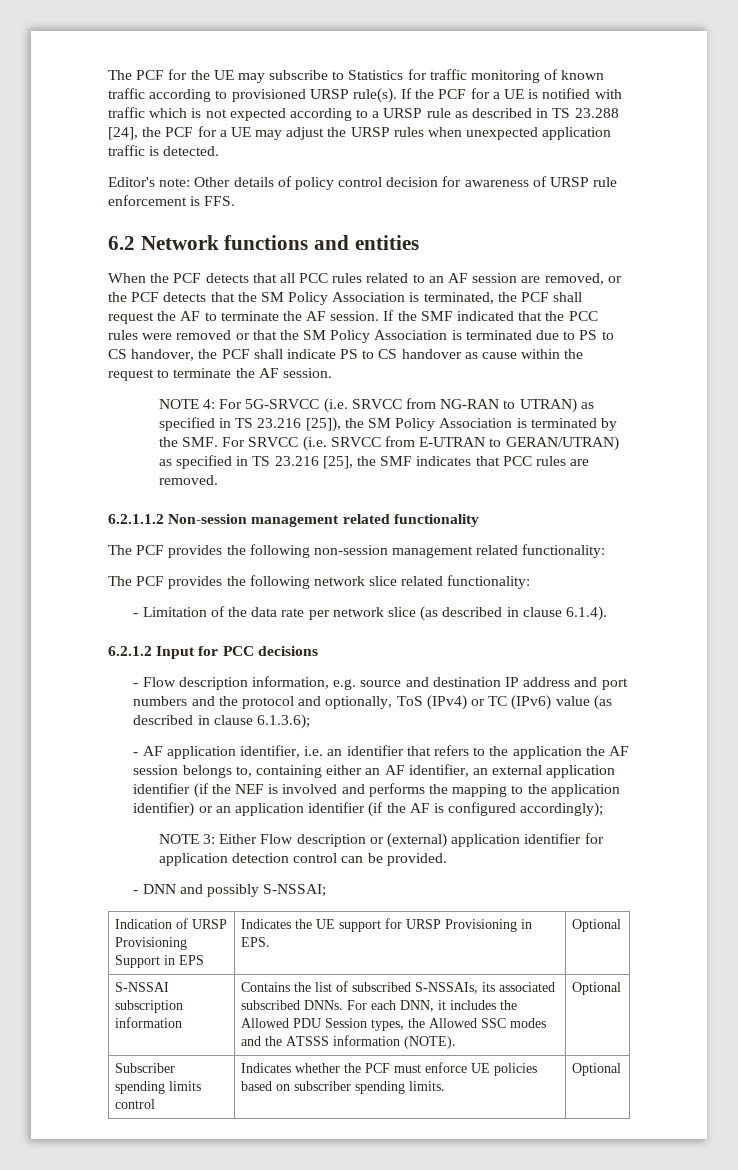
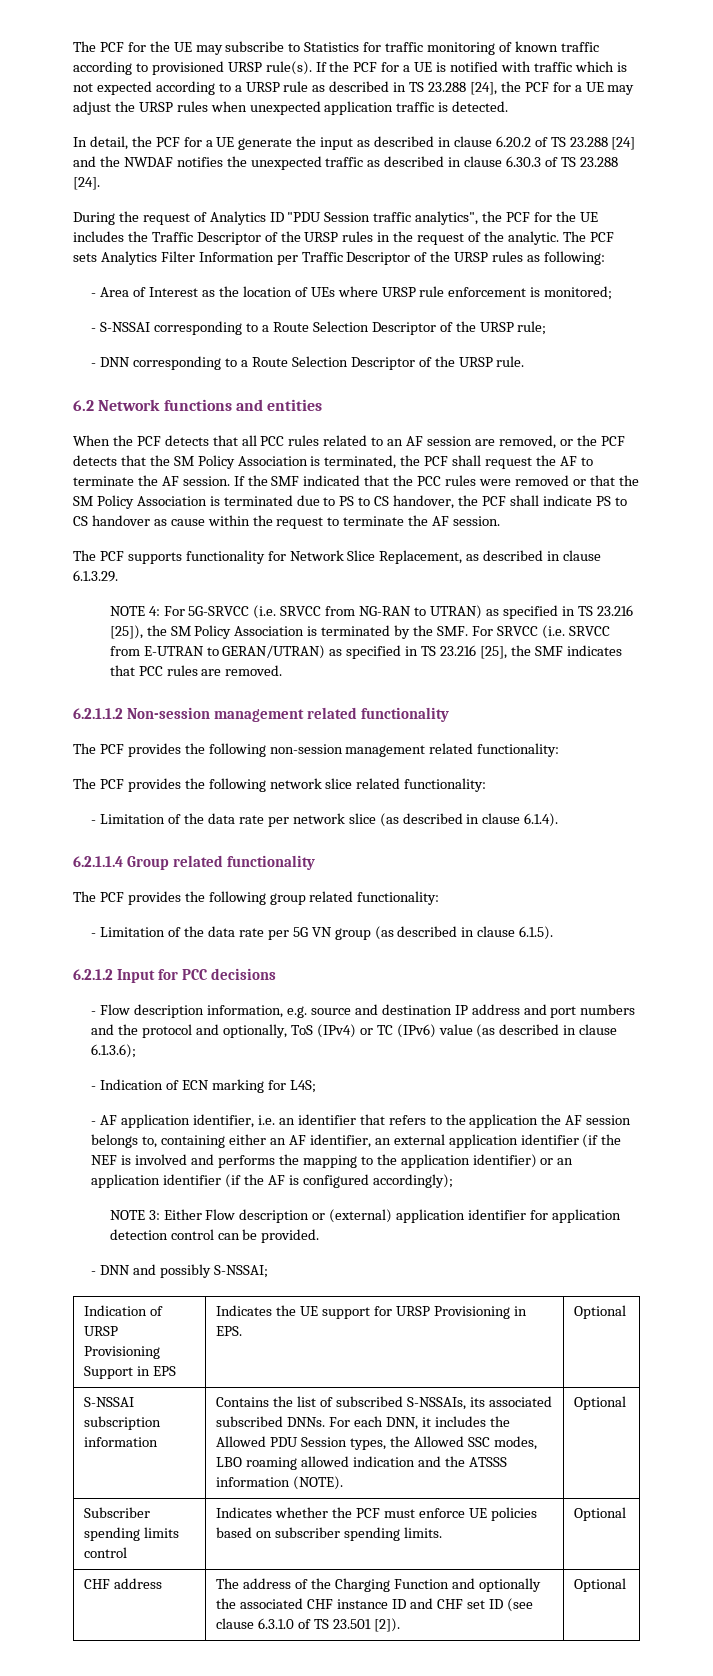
- Editor's note: Other details of policy control decision for awareness of URSP rule enforcement is FFS.
+ In detail, the PCF for a UE generate the input as described in clause 6.20.2 of TS 23.288 [24] and the NWDAF notifies the unexpected traffic as described in clause 6.30.3 of TS 23.288 [24].
+ During the request of Analytics ID "PDU Session traffic analytics", the PCF for the UE includes the Traffic Descriptor of the URSP rules in the request of the analytic. The PCF sets Analytics Filter Information per Traffic Descriptor of the URSP rules as following:
+ - Area of Interest as the location of UEs where URSP rule enforcement is monitored;
+ - S-NSSAI corresponding to a Route Selection Descriptor of the URSP rule;
+ - DNN corresponding to a Route Selection Descriptor of the URSP rule.
+ The PCF supports functionality for Network Slice Replacement, as described in clause 6.1.3.29.
+ 6.2.1.1.4 Group related functionality
+ The PCF provides the following group related functionality:
+ - Limitation of the data rate per 5G VN group (as described in clause 6.1.5).
+ - Indication of ECN marking for L4S;
- S-NSSAI subscription information | Contains the list of subscribed S-NSSAIs, its associated subscribed DNNs. For each DNN, it includes the Allowed PDU Session types, the Allowed SSC modes and the ATSSS information (NOTE). | Optional
+ S-NSSAI subscription information | Contains the list of subscribed S-NSSAIs, its associated subscribed DNNs. For each DNN, it includes the Allowed PDU Session types, the Allowed SSC modes, LBO roaming allowed indication and the ATSSS information (NOTE). | Optional
+ CHF address | The address of the Charging Function and optionally the associated CHF instance ID and CHF set ID (see clause 6.3.1.0 of TS 23.501 [2]). | Optional

